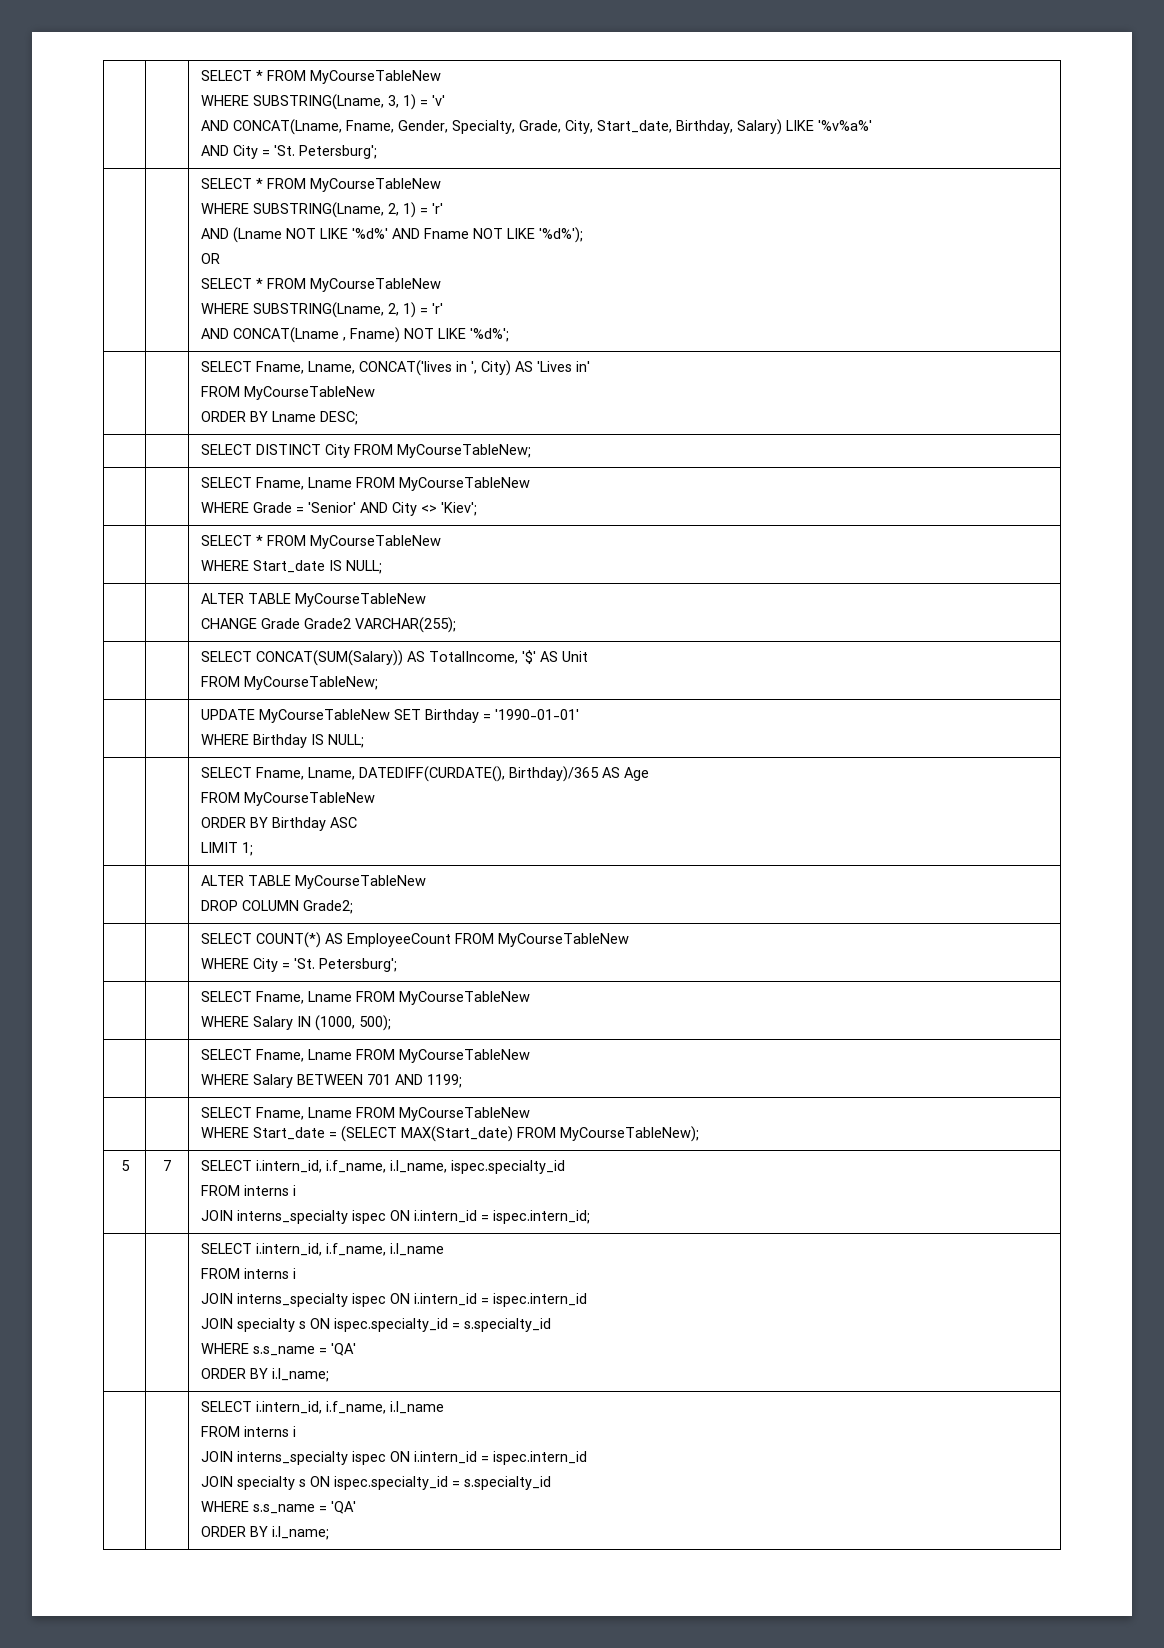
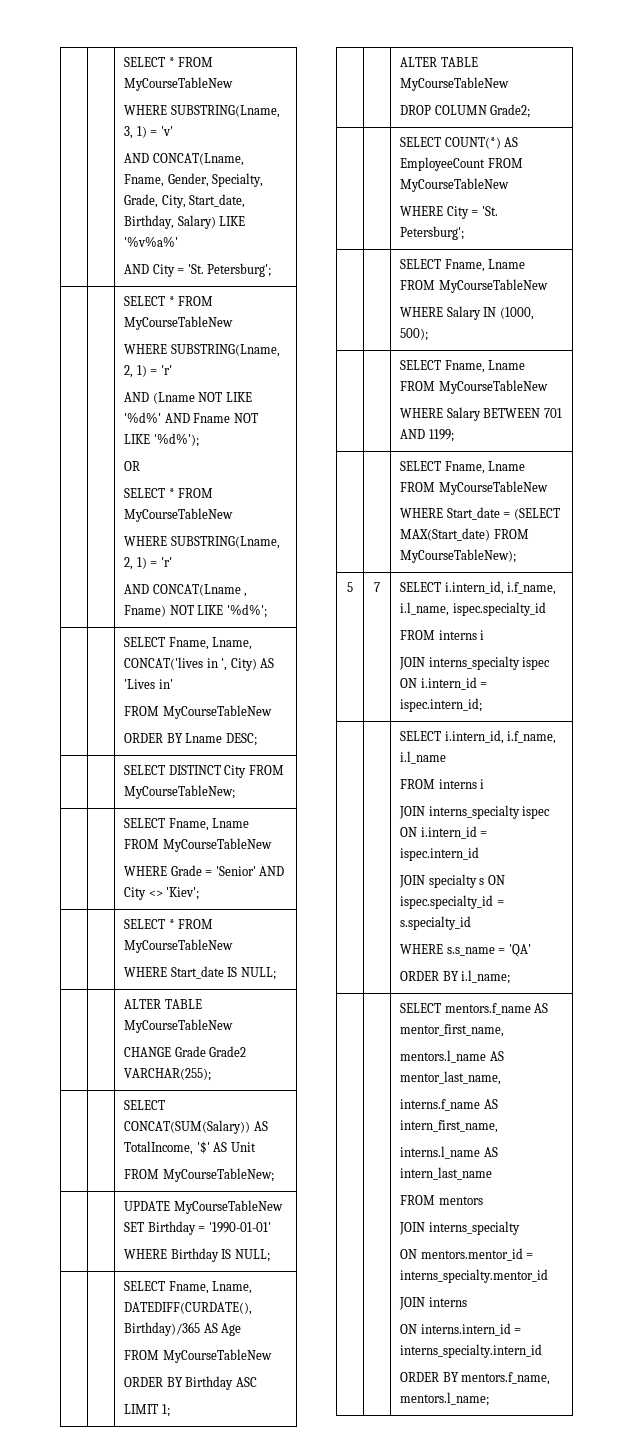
  5 | 7 | SELECT i.intern_id, i.f_name, i.l_name, ispec.specialty_id
  FROM interns i
  JOIN interns_specialty ispec ON i.intern_id = ispec.intern_id;
  | | SELECT i.intern_id, i.f_name, i.l_name
  FROM interns i
  JOIN interns_specialty ispec ON i.intern_id = ispec.intern_id
  JOIN specialty s ON ispec.specialty_id = s.specialty_id
  WHERE s.s_name = 'QA'
  ORDER BY i.l_name;
- | | SELECT i.intern_id, i.f_name, i.l_name
- FROM interns i
- JOIN interns_specialty ispec ON i.intern_id = ispec.intern_id
- JOIN specialty s ON ispec.specialty_id = s.specialty_id
- WHERE s.s_name = 'QA'
- ORDER BY i.l_name;
+ | | SELECT mentors.f_name AS mentor_first_name,
+ mentors.l_name AS mentor_last_name,
+ interns.f_name AS intern_first_name,
+ interns.l_name AS intern_last_name
+ FROM mentors
+ JOIN interns_specialty
+ ON mentors.mentor_id = interns_specialty.mentor_id
+ JOIN interns
+ ON interns.intern_id = interns_specialty.intern_id
+ ORDER BY mentors.f_name, mentors.l_name;

